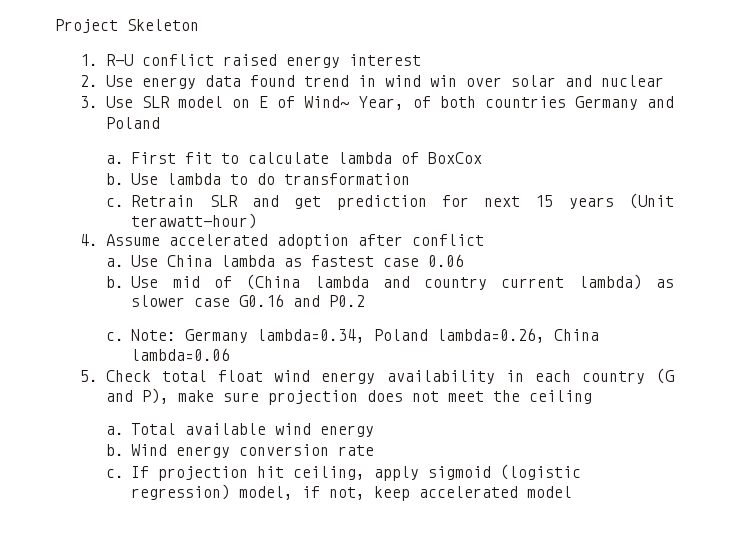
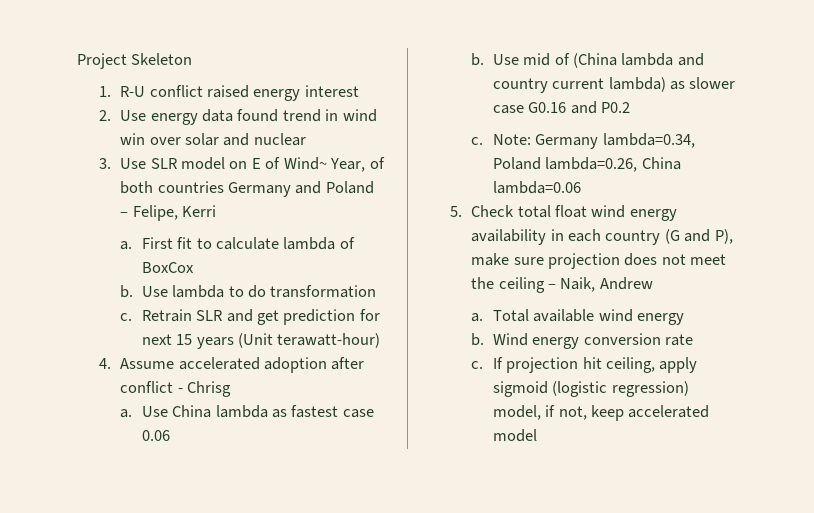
- 3. Use SLR model on E of Wind~ Year, of both countries Germany and Poland
+ 3. Use SLR model on E of Wind~ Year, of both countries Germany and Poland – Felipe, Kerri
- 4. Assume accelerated adoption after conflict
+ 4. Assume accelerated adoption after conflict - Chrisg
- 5. Check total float wind energy availability in each country (G and P), make sure projection does not meet the ceiling
+ 5. Check total float wind energy availability in each country (G and P), make sure projection does not meet the ceiling – Naik, Andrew

